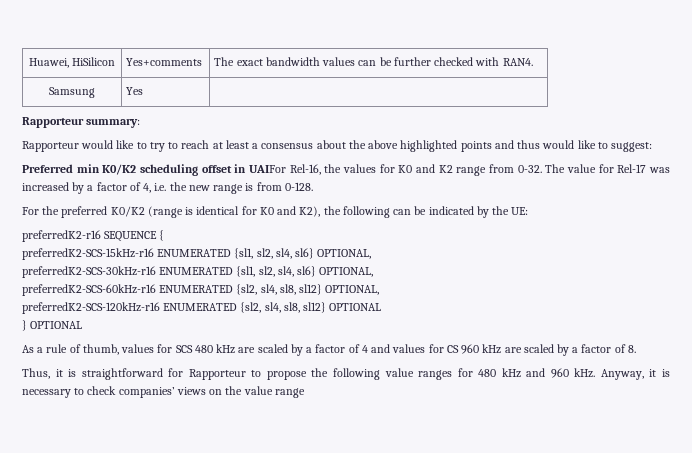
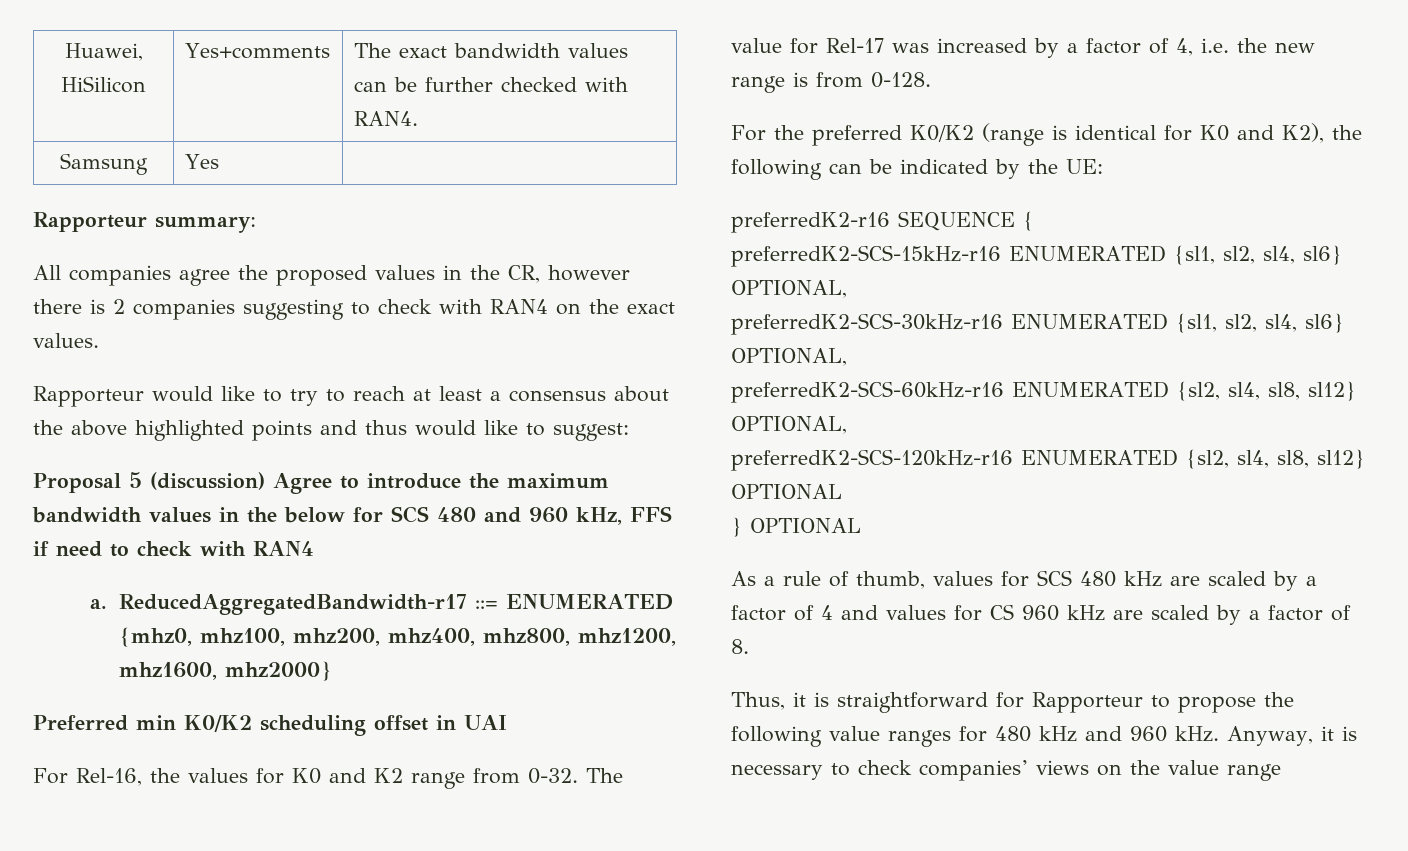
+ All companies agree the proposed values in the CR, however there is 2 companies suggesting to check with RAN4 on the exact values.
+ Proposal 5 (discussion) Agree to introduce the maximum bandwidth values in the below for SCS 480 and 960 kHz, FFS if need to check with RAN4
+ a. ReducedAggregatedBandwidth-r17 ::= ENUMERATED {mhz0, mhz100, mhz200, mhz400, mhz800, mhz1200, mhz1600, mhz2000}
- Preferred min K0/K2 scheduling offset in UAIFor Rel-16, the values for K0 and K2 range from 0-32.
+ Preferred min K0/K2 scheduling offset in UAI
+ For Rel-16, the values for K0 and K2 range from 0-32.

